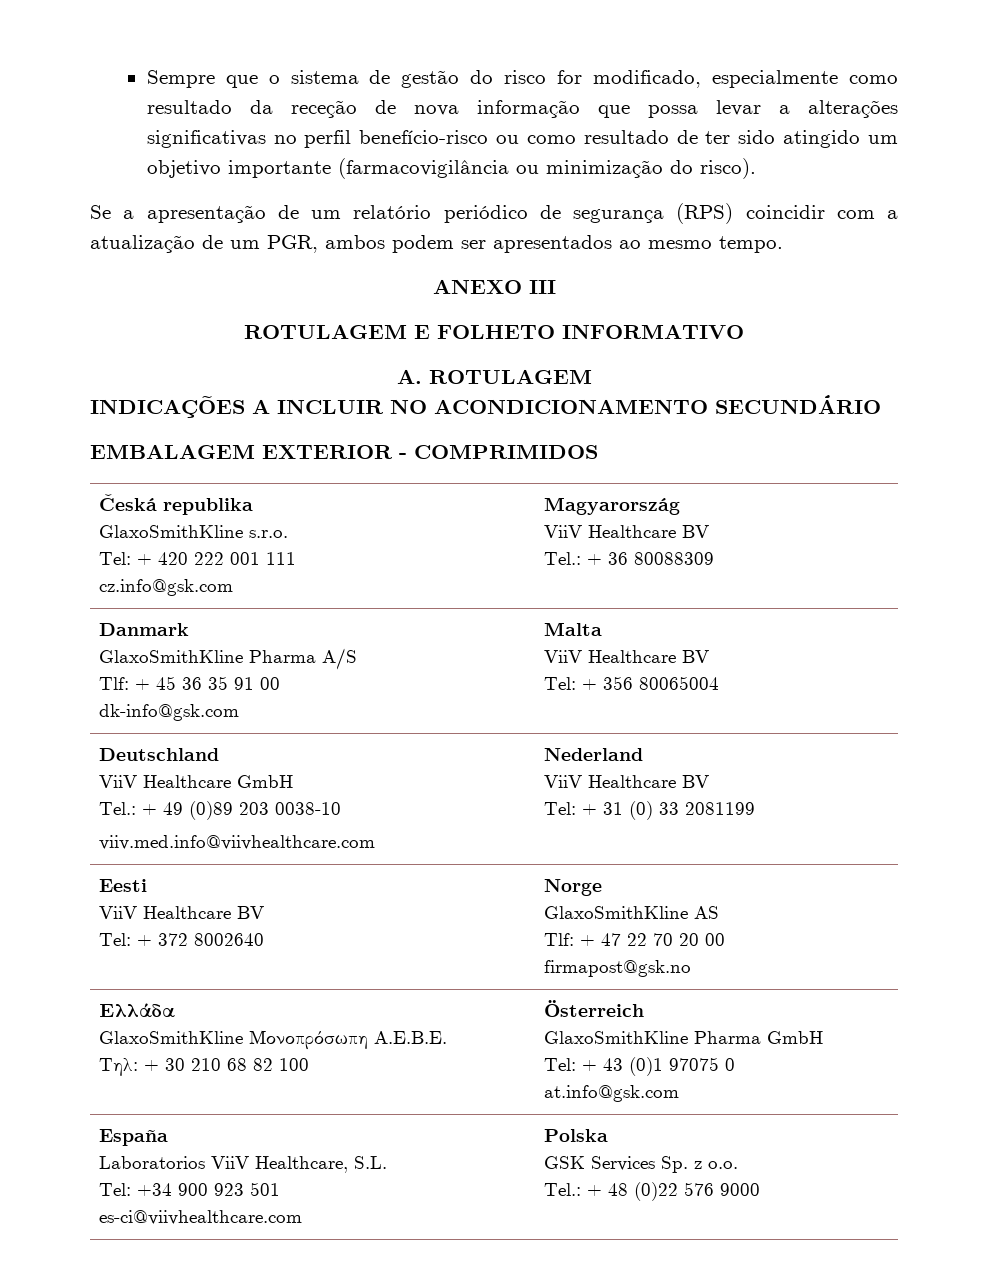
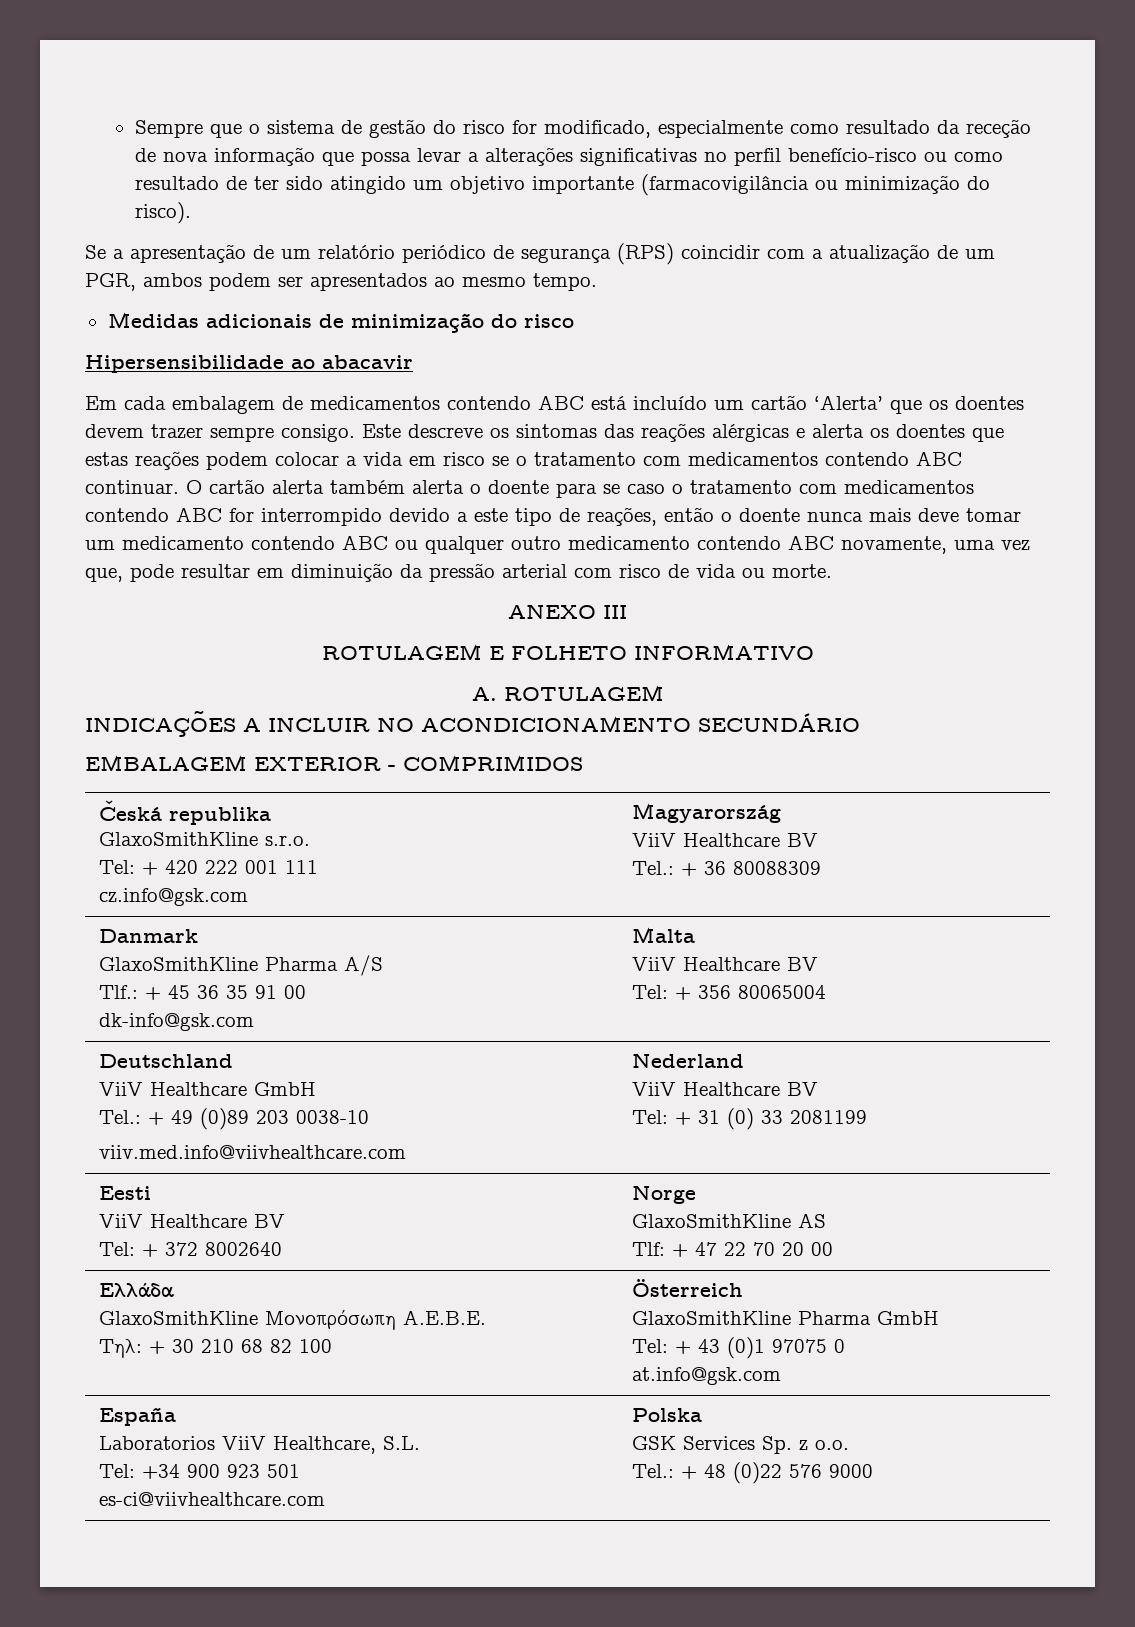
+ Medidas adicionais de minimização do risco
+ Hipersensibilidade ao abacavir
+ Em cada embalagem de medicamentos contendo ABC está incluído um cartão ‘Alerta’ que os doentes devem trazer sempre consigo. Este descreve os sintomas das reações alérgicas e alerta os doentes que estas reações podem colocar a vida em risco se o tratamento com medicamentos contendo ABC continuar. O cartão alerta também alerta o doente para se caso o tratamento com medicamentos contendo ABC for interrompido devido a este tipo de reações, então o doente nunca mais deve tomar um medicamento contendo ABC ou qualquer outro medicamento contendo ABC novamente, uma vez que, pode resultar em diminuição da pressão arterial com risco de vida ou morte.
  Danmark
  GlaxoSmithKline Pharma A/S
- Tlf: + 45 36 35 91 00
+ Tlf.: + 45 36 35 91 00
  Eesti
  ViiV Healthcare BV
  Tel: + 372 8002640 | Norge
  GlaxoSmithKline AS
  Tlf: + 47 22 70 20 00
- firmapost@gsk.no

